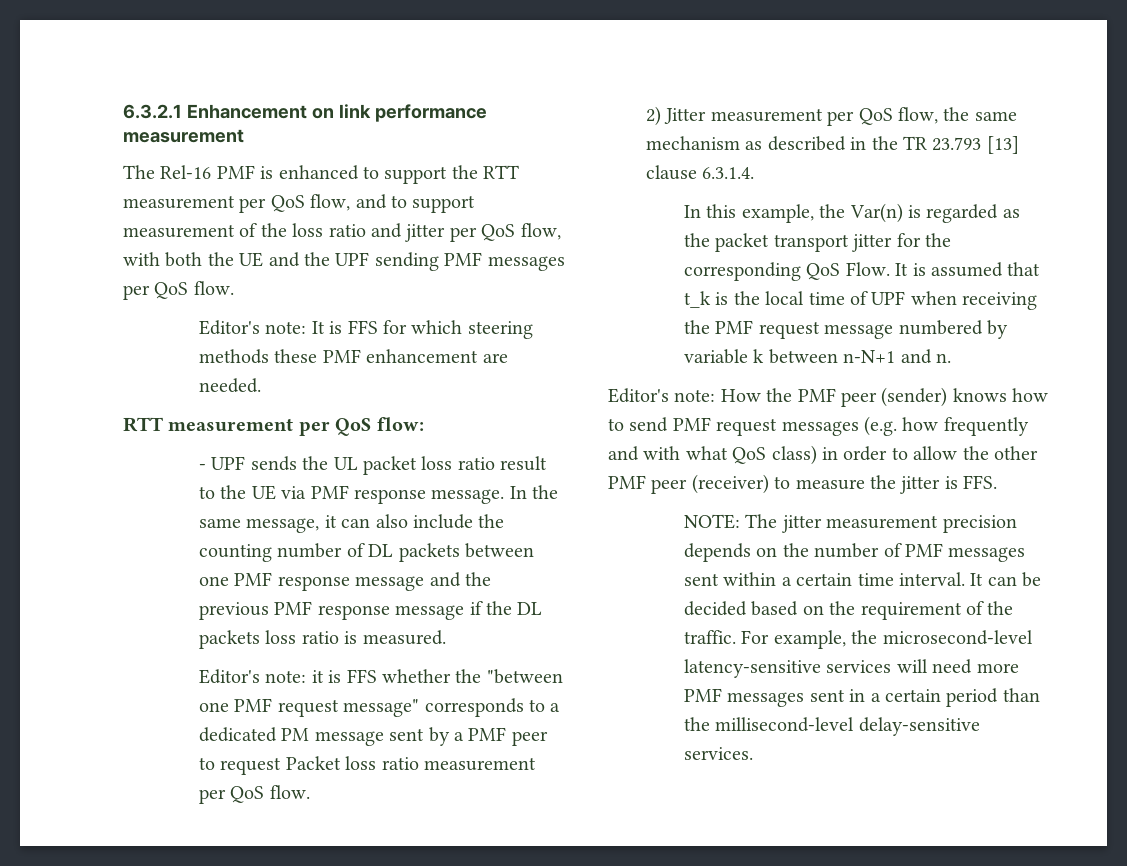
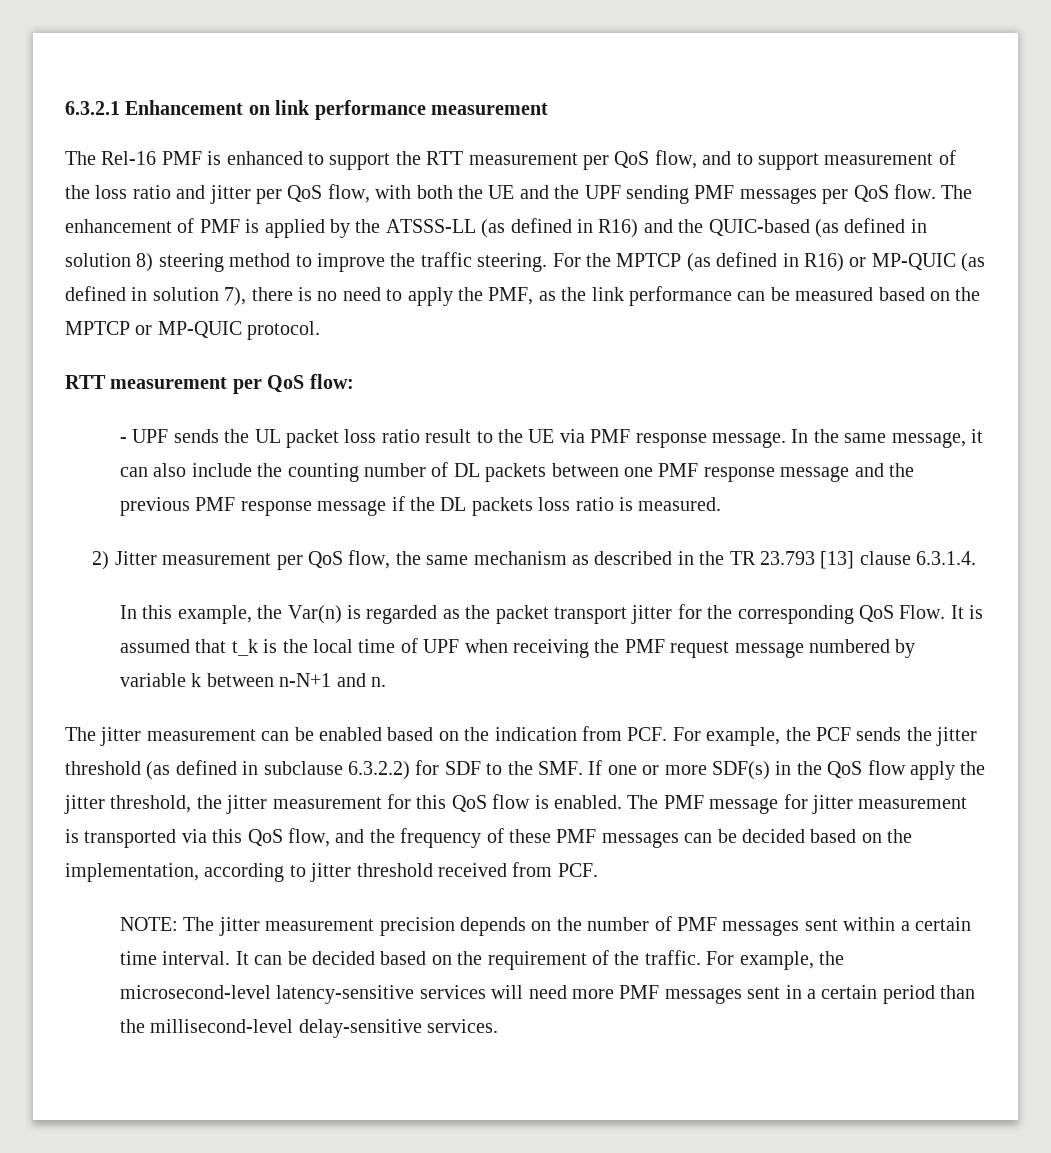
- The Rel-16 PMF is enhanced to support the RTT measurement per QoS flow, and to support measurement of the loss ratio and jitter per QoS flow, with both the UE and the UPF sending PMF messages per QoS flow.
- Editor's note: It is FFS for which steering methods these PMF enhancement are needed.
+ The Rel-16 PMF is enhanced to support the RTT measurement per QoS flow, and to support measurement of the loss ratio and jitter per QoS flow, with both the UE and the UPF sending PMF messages per QoS flow. The enhancement of PMF is applied by the ATSSS-LL (as defined in R16) and the QUIC-based (as defined in solution 8) steering method to improve the traffic steering. For the MPTCP (as defined in R16) or MP-QUIC (as defined in solution 7), there is no need to apply the PMF, as the link performance can be measured based on the MPTCP or MP-QUIC protocol.
- Editor's note: it is FFS whether the "between one PMF request message" corresponds to a dedicated PM message sent by a PMF peer to request Packet loss ratio measurement per QoS flow.
- Editor's note: How the PMF peer (sender) knows how to send PMF request messages (e.g. how frequently and with what QoS class) in order to allow the other PMF peer (receiver) to measure the jitter is FFS.
+ The jitter measurement can be enabled based on the indication from PCF. For example, the PCF sends the jitter threshold (as defined in subclause 6.3.2.2) for SDF to the SMF. If one or more SDF(s) in the QoS flow apply the jitter threshold, the jitter measurement for this QoS flow is enabled. The PMF message for jitter measurement is transported via this QoS flow, and the frequency of these PMF messages can be decided based on the implementation, according to jitter threshold received from PCF.

